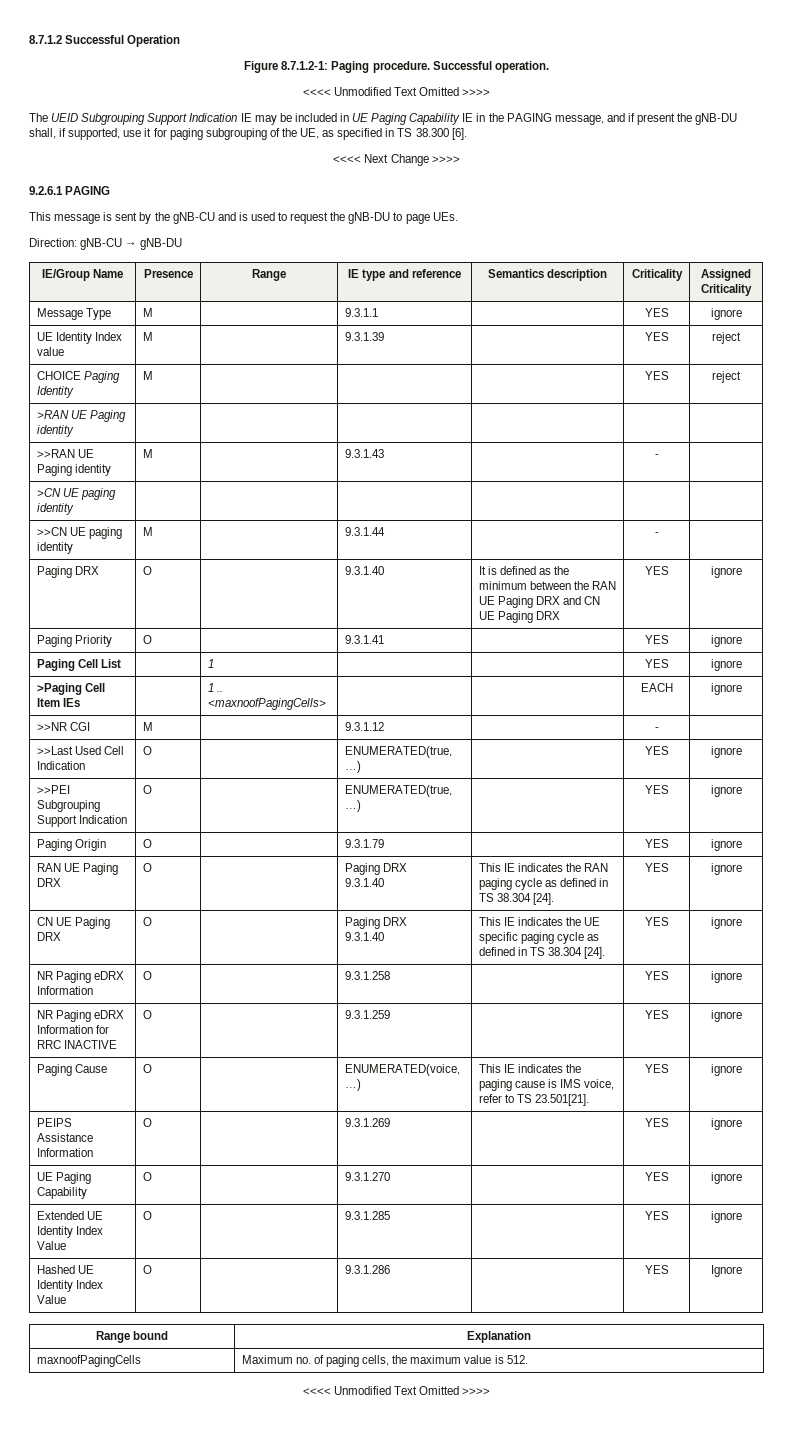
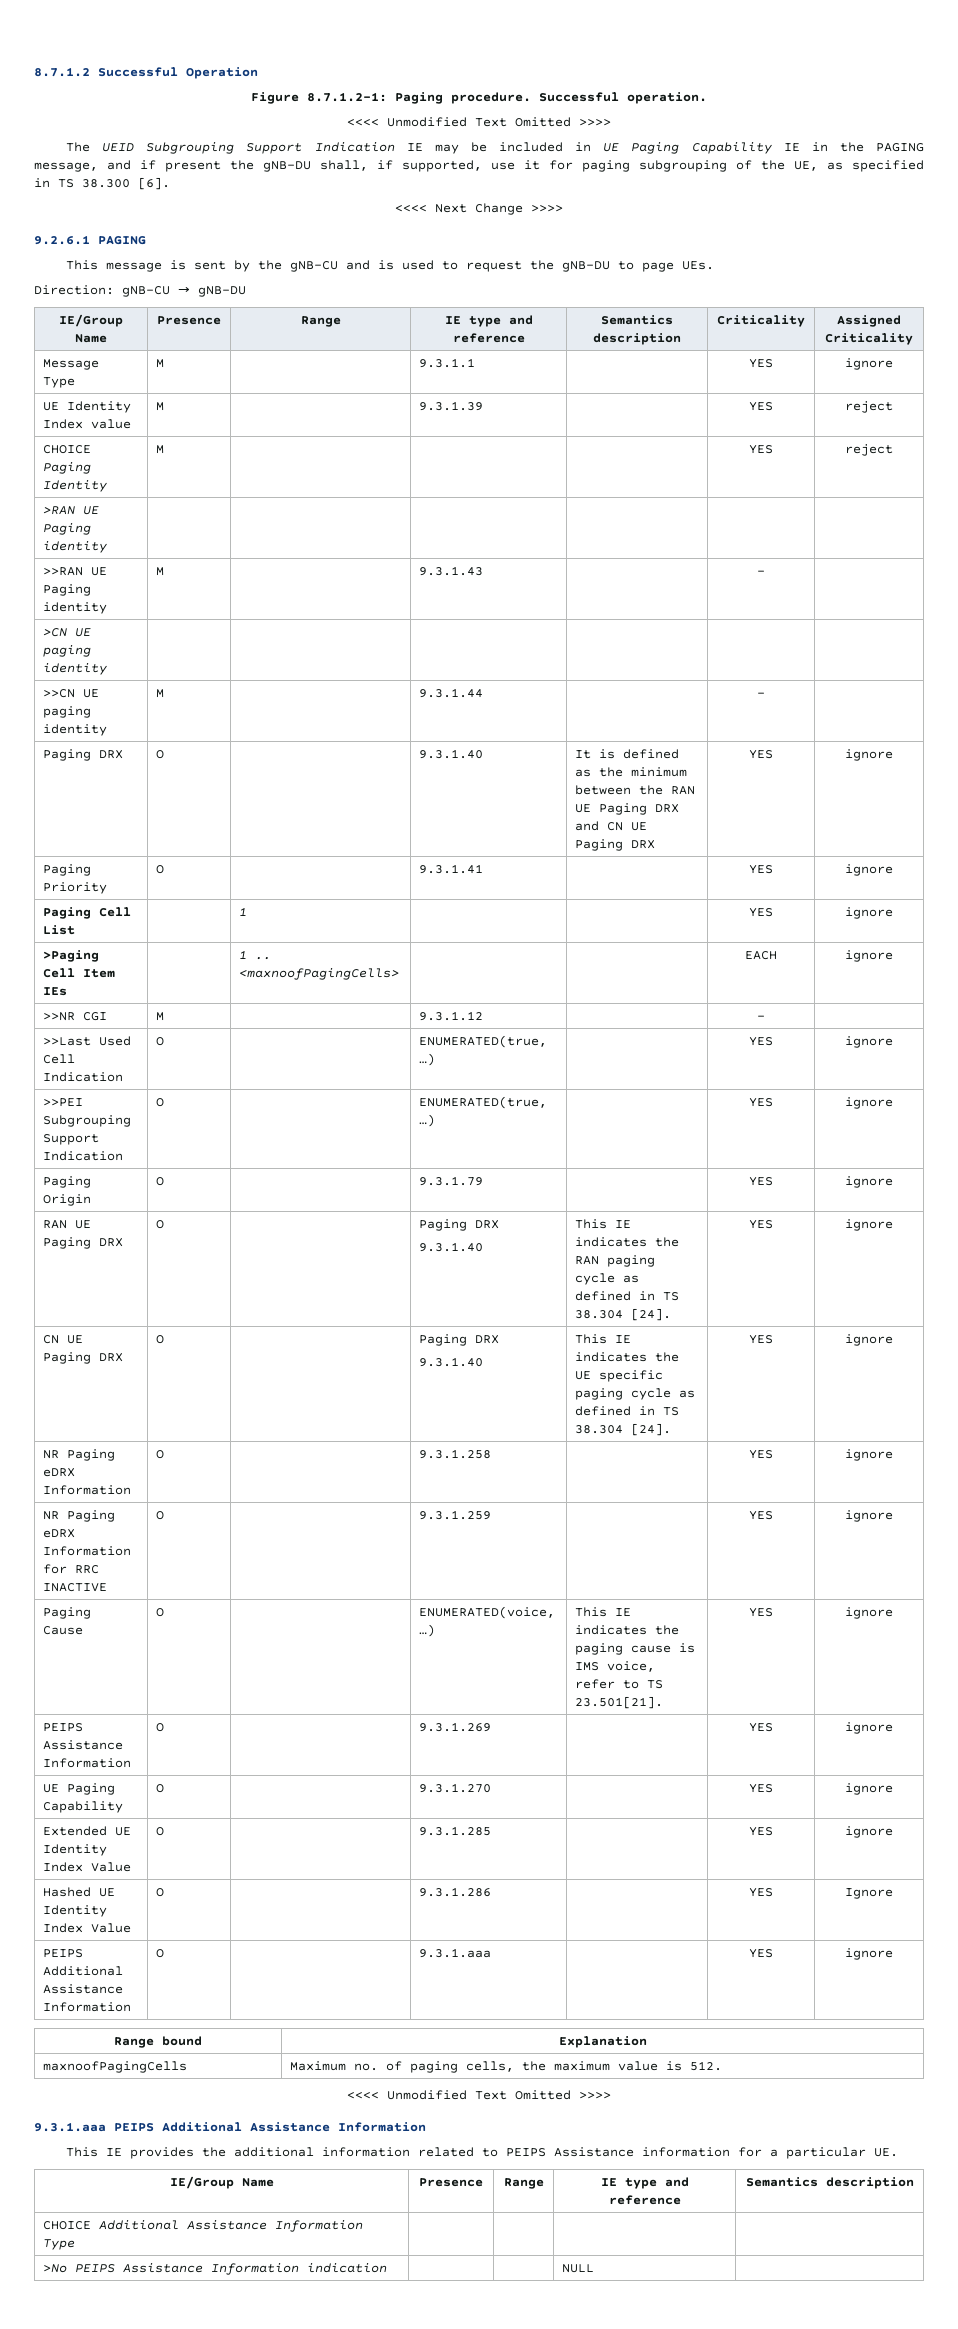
+ PEIPS Additional Assistance Information | O | | 9.3.1.aaa | | YES | ignore
+ 9.3.1.aaa PEIPS Additional Assistance Information
+ This IE provides the additional information related to PEIPS Assistance information for a particular UE.
+ IE/Group Name | Presence | Range | IE type and reference | Semantics description
+ CHOICE Additional Assistance Information Type | | | |
+ >No PEIPS Assistance Information indication | | | NULL |

